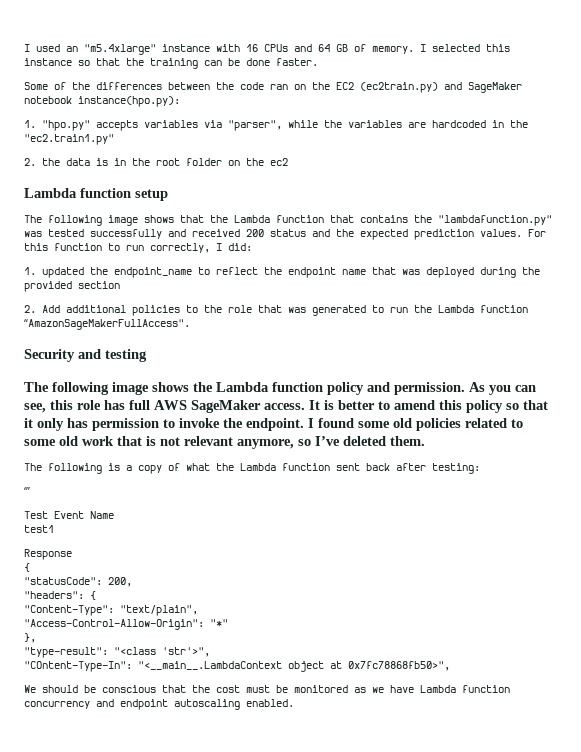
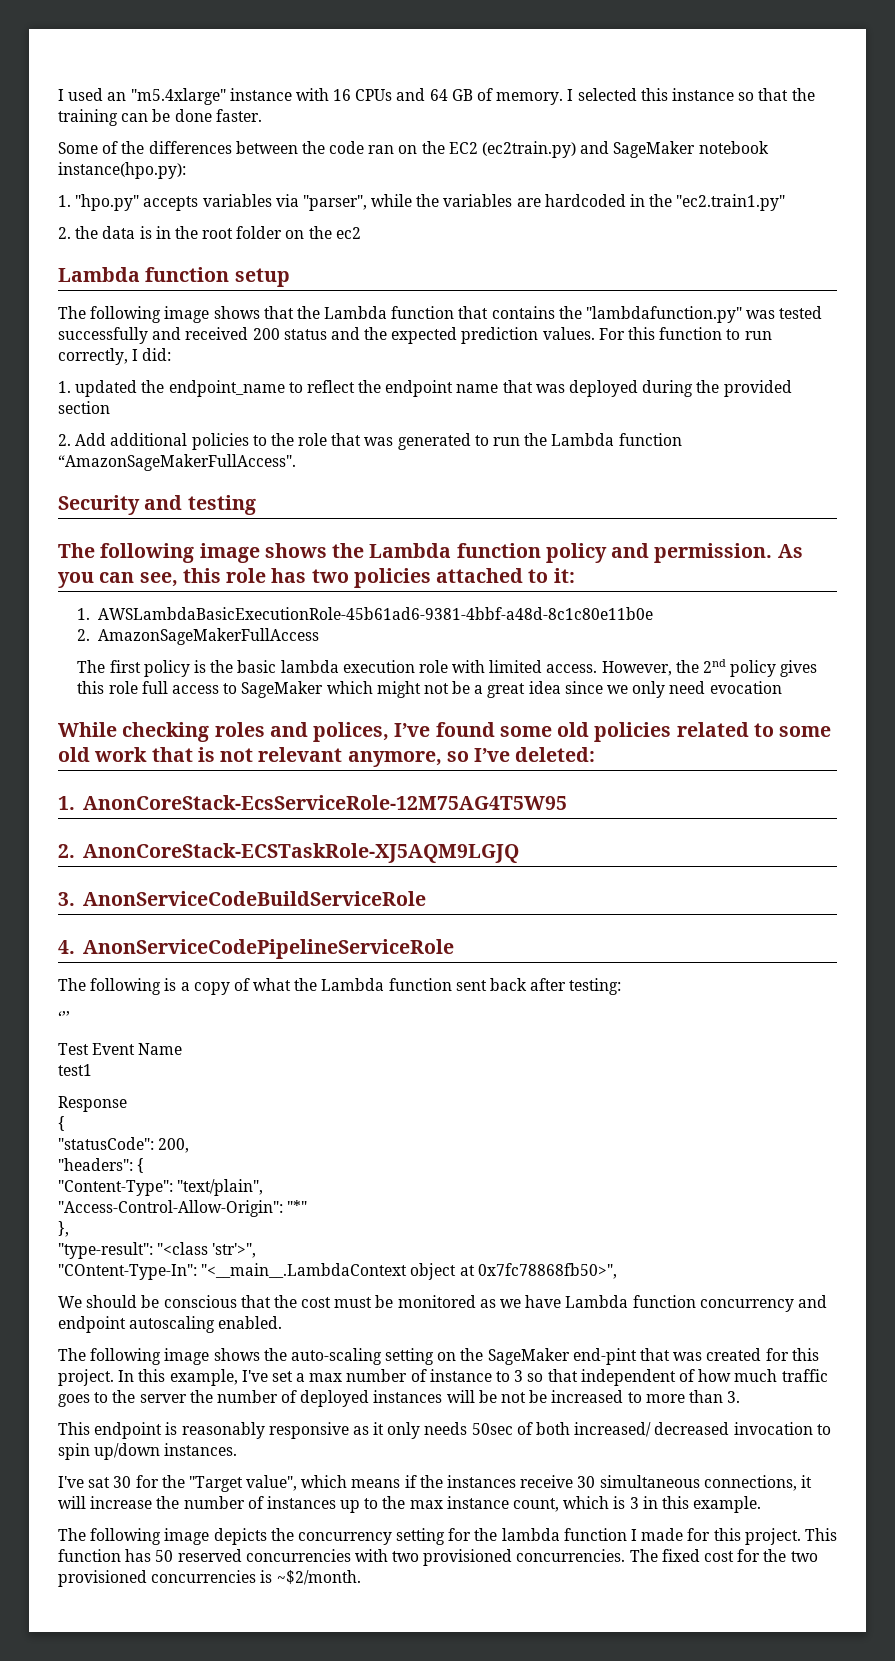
- As you can see, this role has full AWS SageMaker access. It is better to amend this policy so that it only has permission to invoke the endpoint. I found some old policies related to some old work that is not relevant anymore, so I’ve deleted them.
+ As you can see, this role has two policies attached to it:
+ 1. AWSLambdaBasicExecutionRole-45b61ad6-9381-4bbf-a48d-8c1c80e11b0e
+ 2. AmazonSageMakerFullAccess
+ The first policy is the basic lambda execution role with limited access. However, the 2nd policy gives this role full access to SageMaker which might not be a great idea since we only need evocation
+ While checking roles and polices, I’ve found some old policies related to some old work that is not relevant anymore, so I’ve deleted:
+ 1. AnonCoreStack-EcsServiceRole-12M75AG4T5W95
+ 2. AnonCoreStack-ECSTaskRole-XJ5AQM9LGJQ
+ 3. AnonServiceCodeBuildServiceRole
+ 4. AnonServiceCodePipelineServiceRole
+ The following image shows the auto-scaling setting on the SageMaker end-pint that was created for this project. In this example, I've set a max number of instance to 3 so that independent of how much traffic goes to the server the number of deployed instances will be not be increased to more than 3.
+ This endpoint is reasonably responsive as it only needs 50sec of both increased/ decreased invocation to spin up/down instances.
+ I've sat 30 for the "Target value", which means if the instances receive 30 simultaneous connections, it will increase the number of instances up to the max instance count, which is 3 in this example.
+ The following image depicts the concurrency setting for the lambda function I made for this project. This function has 50 reserved concurrencies with two provisioned concurrencies. The fixed cost for the two provisioned concurrencies is ~$2/month.

